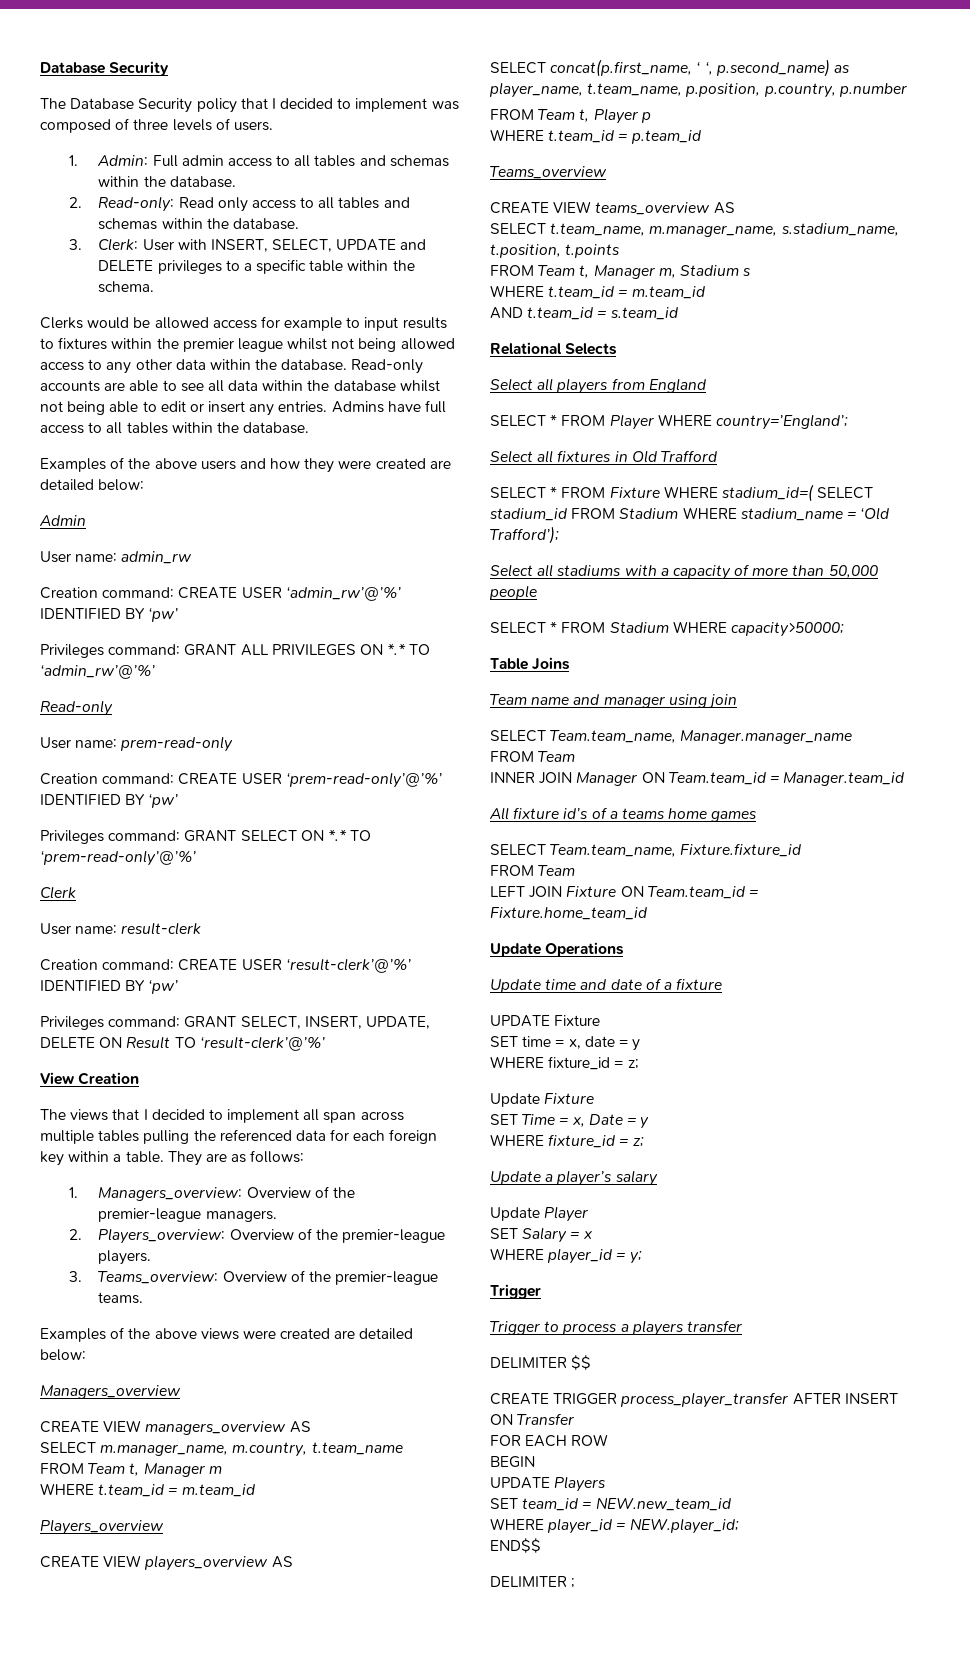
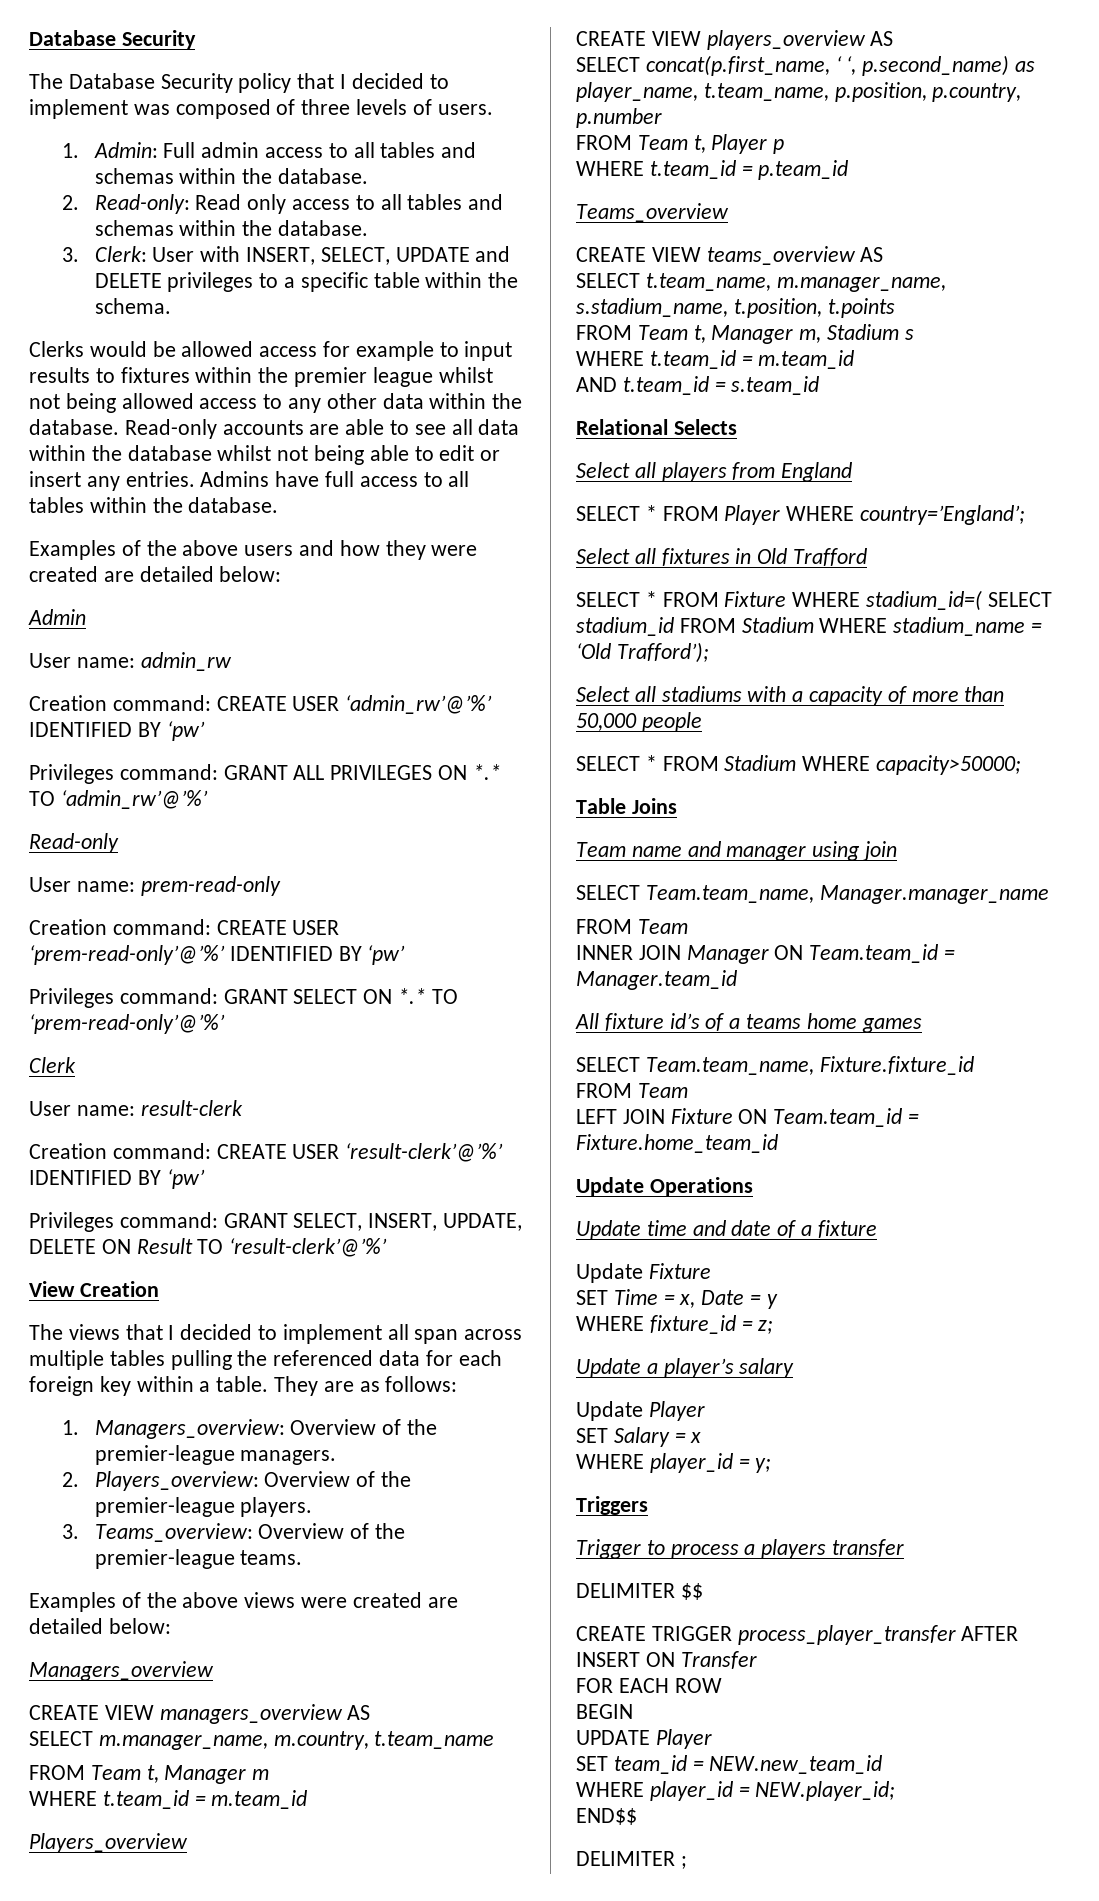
- UPDATE Fixture
- SET time = x, date = y
- WHERE fixture_id = z;
  WHERE player_id = y;
- Trigger
+ Triggers
- UPDATE Players
+ UPDATE Player

